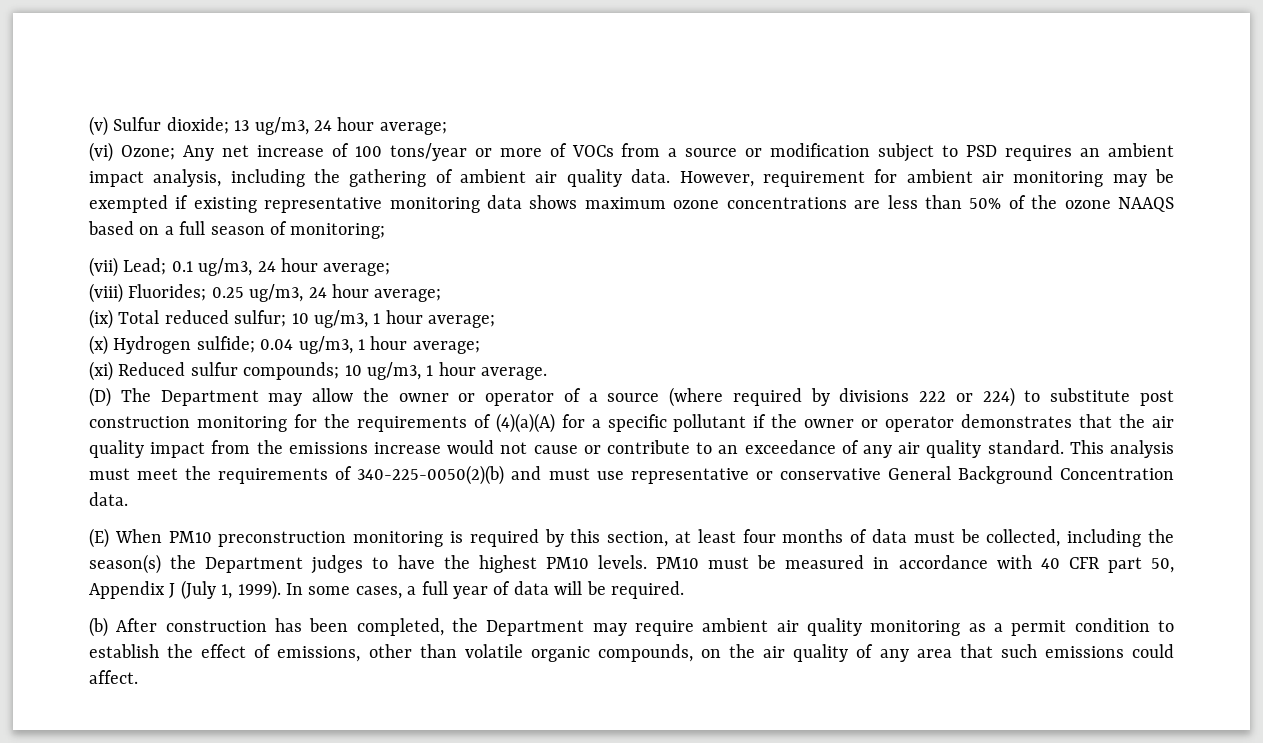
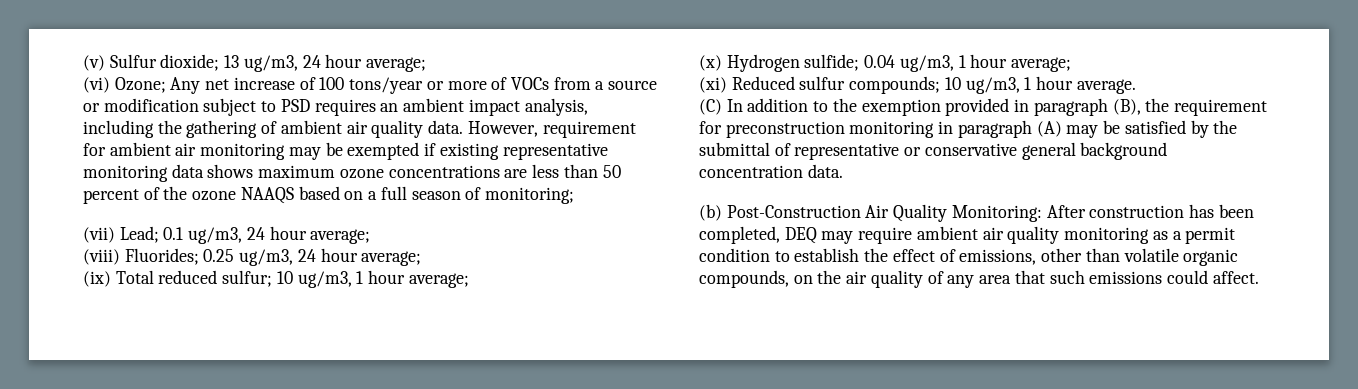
- However, requirement for ambient air monitoring may be exempted if existing representative monitoring data shows maximum ozone concentrations are less than 50% of the ozone NAAQS based on a full season of monitoring;
+ However, requirement for ambient air monitoring may be exempted if existing representative monitoring data shows maximum ozone concentrations are less than 50 percent of the ozone NAAQS based on a full season of monitoring;
- (D) The Department may allow the owner or operator of a source (where required by divisions 222 or 224) to substitute post construction monitoring for the requirements of (4)(a)(A) for a specific pollutant if the owner or operator demonstrates that the air quality impact from the emissions increase would not cause or contribute to an exceedance of any air quality standard. This analysis must meet the requirements of 340-225-0050(2)(b) and must use representative or conservative General Background Concentration data.
- (E) When PM10 preconstruction monitoring is required by this section, at least four months of data must be collected, including the season(s) the Department judges to have the highest PM10 levels. PM10 must be measured in accordance with 40 CFR part 50, Appendix J (July 1, 1999). In some cases, a full year of data will be required.
- (b) After construction has been completed, the Department may require ambient air quality monitoring as a permit condition to establish the effect of emissions, other than volatile organic compounds, on the air quality of any area that such emissions could affect.
+ (C) In addition to the exemption provided in paragraph (B), the requirement for preconstruction monitoring in paragraph (A) may be satisfied by the submittal of representative or conservative general background concentration data.
+ (b) Post-Construction Air Quality Monitoring: After construction has been completed, DEQ may require ambient air quality monitoring as a permit condition to establish the effect of emissions, other than volatile organic compounds, on the air quality of any area that such emissions could affect.

